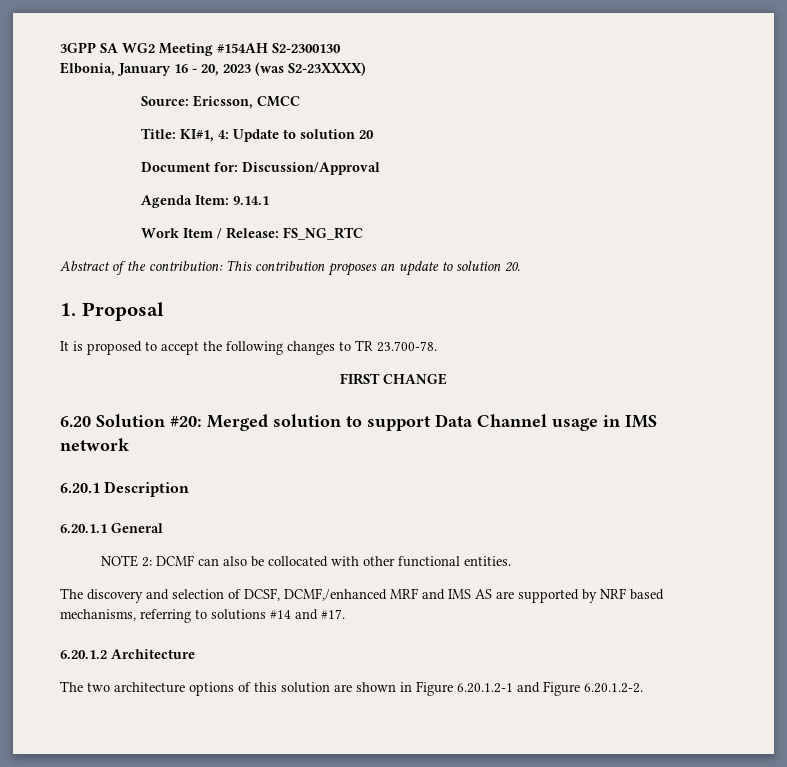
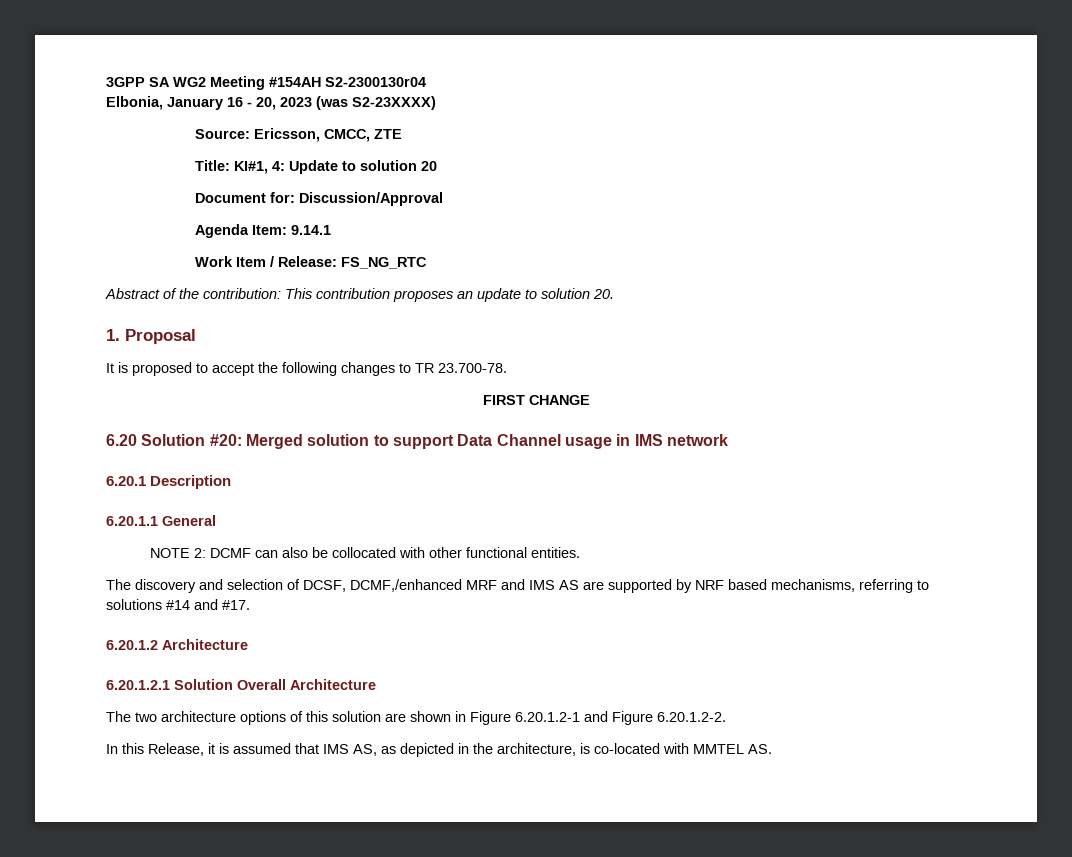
- 3GPP SA WG2 Meeting #154AH S2-2300130
+ 3GPP SA WG2 Meeting #154AH S2-2300130r04
- Source: Ericsson, CMCC
+ Source: Ericsson, CMCC, ZTE
+ 6.20.1.2.1 Solution Overall Architecture
+ In this Release, it is assumed that IMS AS, as depicted in the architecture, is co-located with MMTEL AS.

